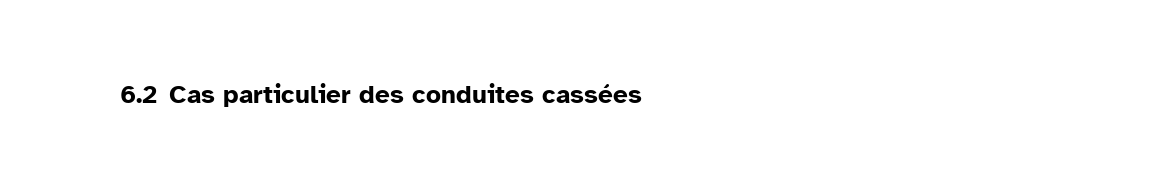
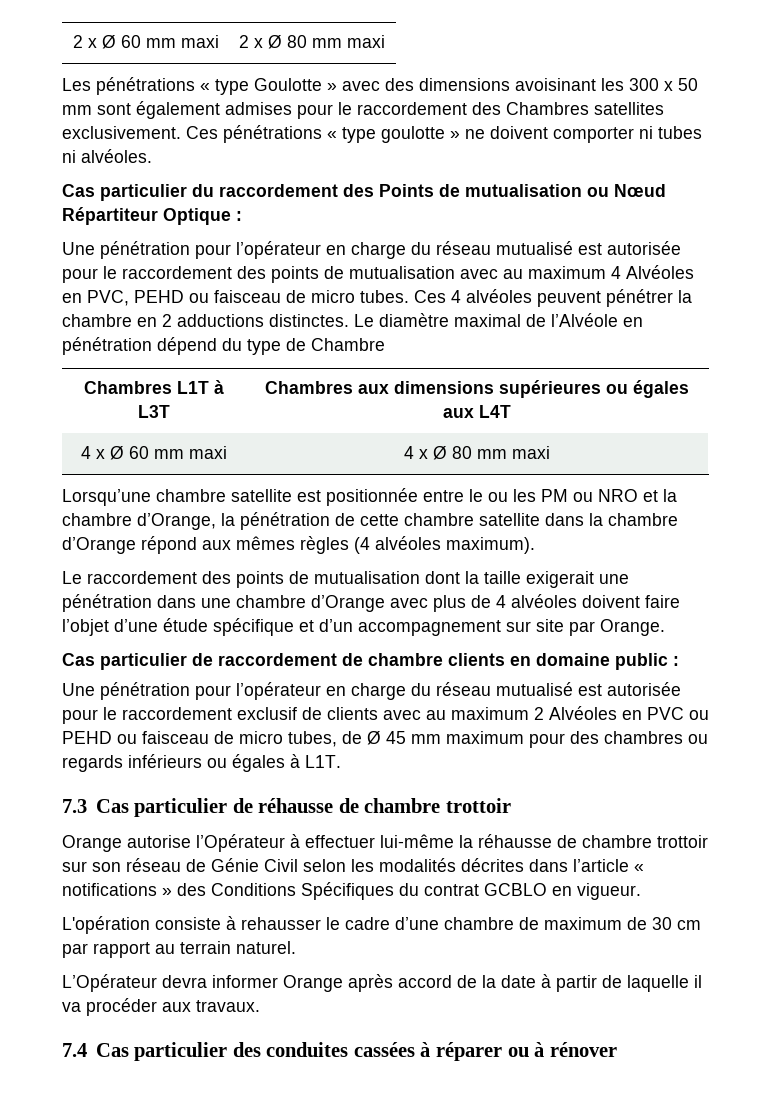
- 6.2 Cas particulier des conduites cassées
+ 2 x Ø 60 mm maxi | 2 x Ø 80 mm maxi
+ Les pénétrations « type Goulotte » avec des dimensions avoisinant les 300 x 50 mm sont également admises pour le raccordement des Chambres satellites exclusivement. Ces pénétrations « type goulotte » ne doivent comporter ni tubes ni alvéoles.
+ Cas particulier du raccordement des Points de mutualisation ou Nœud Répartiteur Optique :
+ Une pénétration pour l’opérateur en charge du réseau mutualisé est autorisée pour le raccordement des points de mutualisation avec au maximum 4 Alvéoles en PVC, PEHD ou faisceau de micro tubes. Ces 4 alvéoles peuvent pénétrer la chambre en 2 adductions distinctes. Le diamètre maximal de l’Alvéole en pénétration dépend du type de Chambre
+ Chambres L1T à L3T | Chambres aux dimensions supérieures ou égales aux L4T
+ 4 x Ø 60 mm maxi | 4 x Ø 80 mm maxi
+ Lorsqu’une chambre satellite est positionnée entre le ou les PM ou NRO et la chambre d’Orange, la pénétration de cette chambre satellite dans la chambre d’Orange répond aux mêmes règles (4 alvéoles maximum).
+ Le raccordement des points de mutualisation dont la taille exigerait une pénétration dans une chambre d’Orange avec plus de 4 alvéoles doivent faire l’objet d’une étude spécifique et d’un accompagnement sur site par Orange.
+ Cas particulier de raccordement de chambre clients en domaine public :
+ Une pénétration pour l’opérateur en charge du réseau mutualisé est autorisée pour le raccordement exclusif de clients avec au maximum 2 Alvéoles en PVC ou PEHD ou faisceau de micro tubes, de Ø 45 mm maximum pour des chambres ou regards inférieurs ou égales à L1T.
+ 7.3 Cas particulier de réhausse de chambre trottoir
+ Orange autorise l’Opérateur à effectuer lui-même la réhausse de chambre trottoir sur son réseau de Génie Civil selon les modalités décrites dans l’article « notifications » des Conditions Spécifiques du contrat GCBLO en vigueur.
+ L'opération consiste à rehausser le cadre d’une chambre de maximum de 30 cm par rapport au terrain naturel.
+ L’Opérateur devra informer Orange après accord de la date à partir de laquelle il va procéder aux travaux.
+ 7.4 Cas particulier des conduites cassées à réparer ou à rénover

